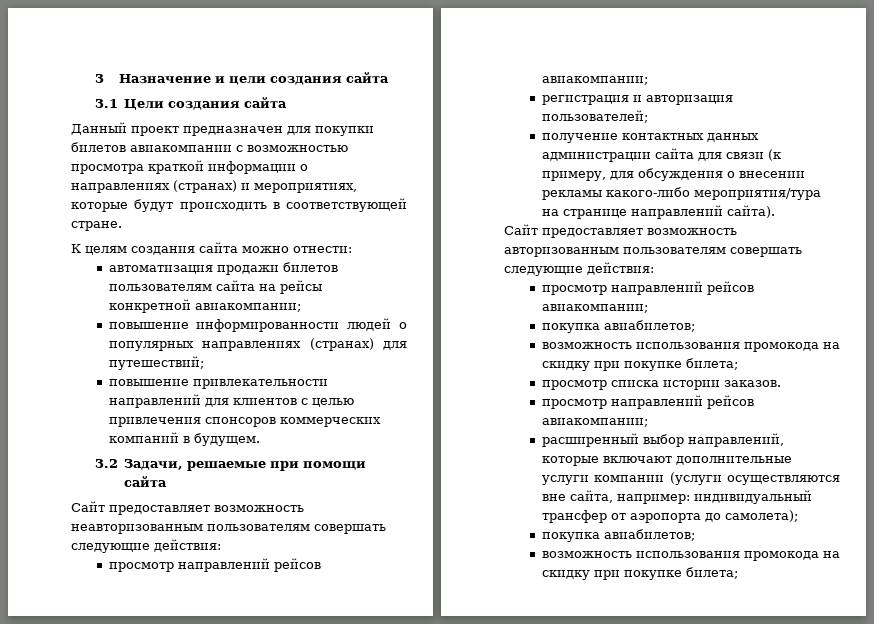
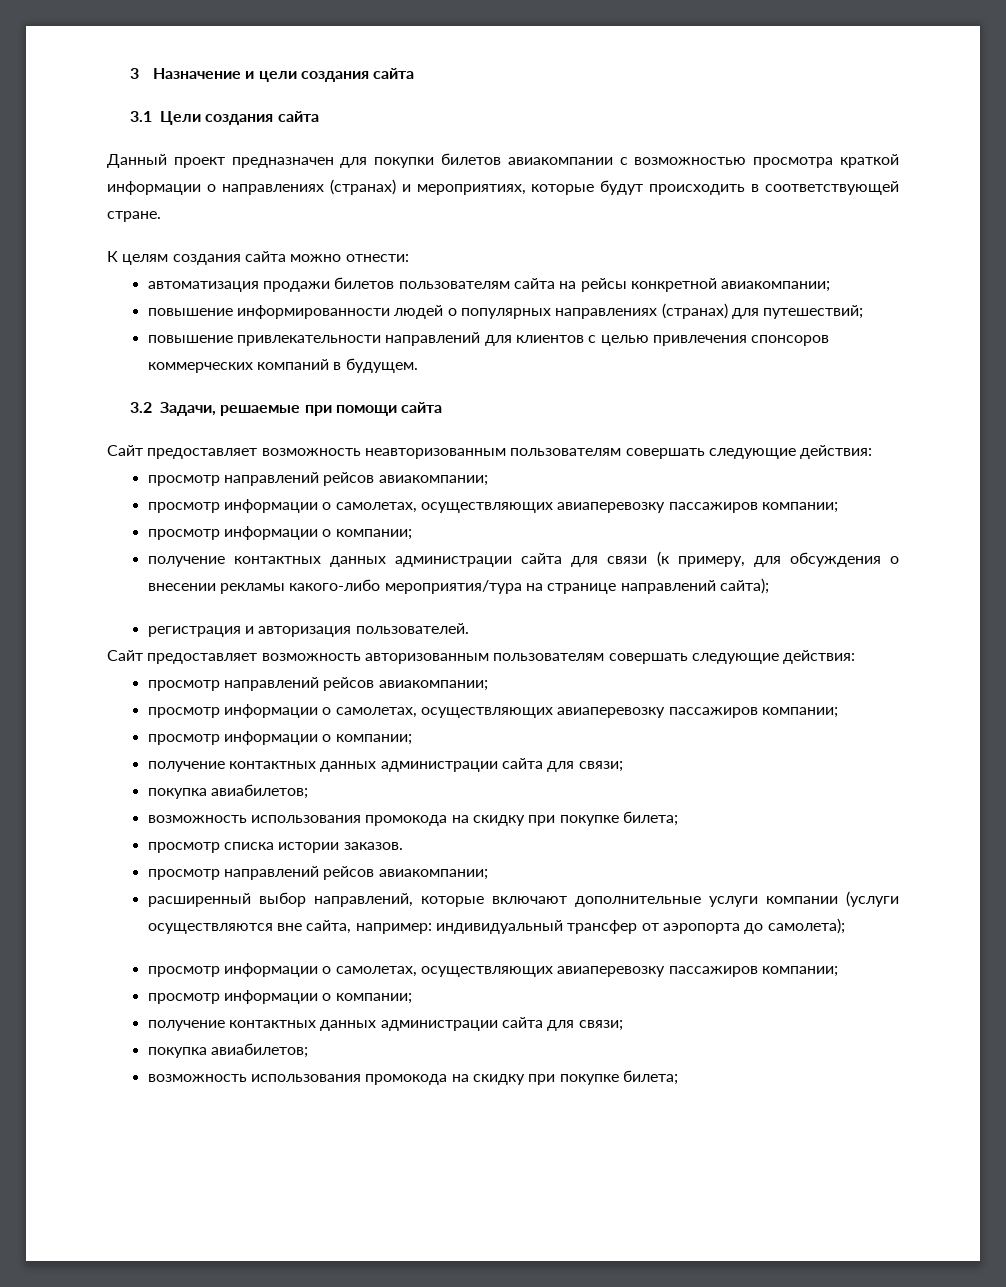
  Сайт предоставляет возможность неавторизованным пользователям совершать следующие действия:
  просмотр направлений рейсов авиакомпании;
- регистрация и авторизация пользователей;
+ просмотр информации о самолетах, осуществляющих авиаперевозку пассажиров компании;
+ просмотр информации о компании;
- получение контактных данных администрации сайта для связи (к примеру, для обсуждения о внесении рекламы какого-либо мероприятия/тура на странице направлений сайта).
+ получение контактных данных администрации сайта для связи (к примеру, для обсуждения о внесении рекламы какого-либо мероприятия/тура на странице направлений сайта);
+ регистрация и авторизация пользователей.
  Сайт предоставляет возможность авторизованным пользователям совершать следующие действия:
  просмотр направлений рейсов авиакомпании;
+ просмотр информации о самолетах, осуществляющих авиаперевозку пассажиров компании;
+ просмотр информации о компании;
+ получение контактных данных администрации сайта для связи;
  расширенный выбор направлений, которые включают дополнительные услуги компании (услуги осуществляются вне сайта, например: индивидуальный трансфер от аэропорта до самолета);
+ просмотр информации о самолетах, осуществляющих авиаперевозку пассажиров компании;
+ просмотр информации о компании;
+ получение контактных данных администрации сайта для связи;

